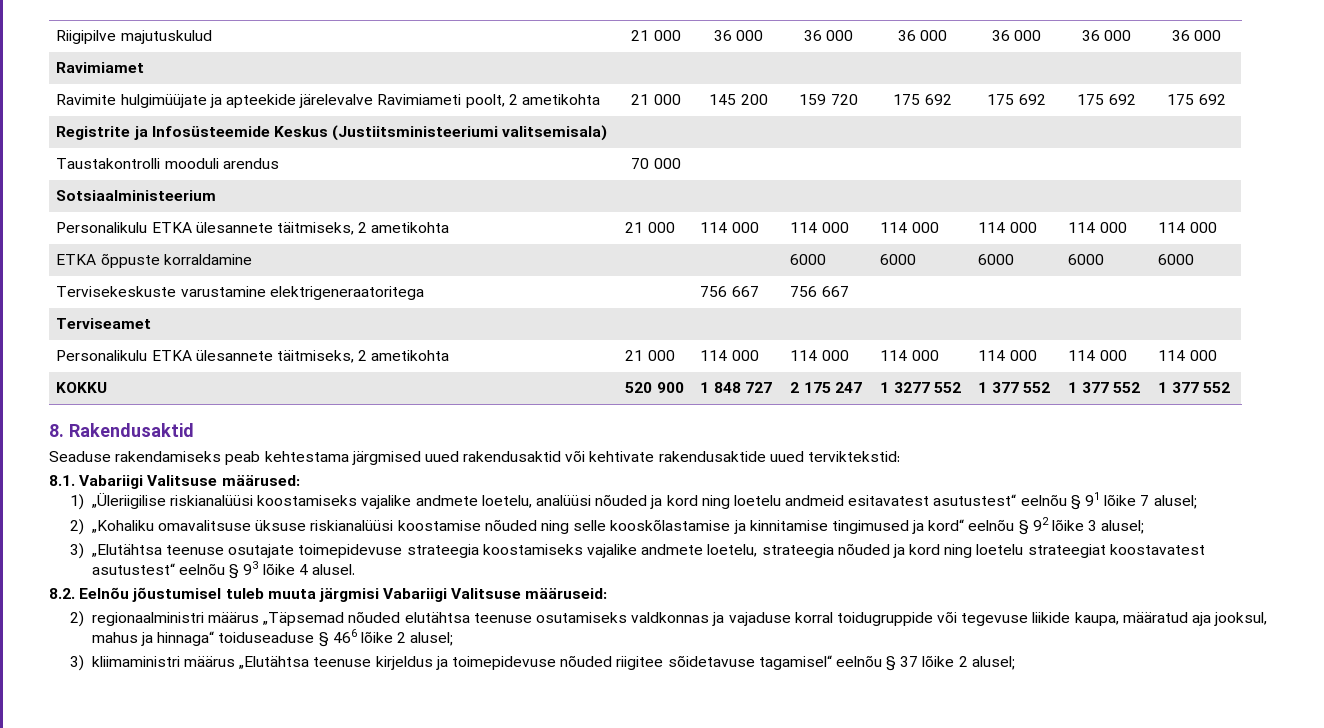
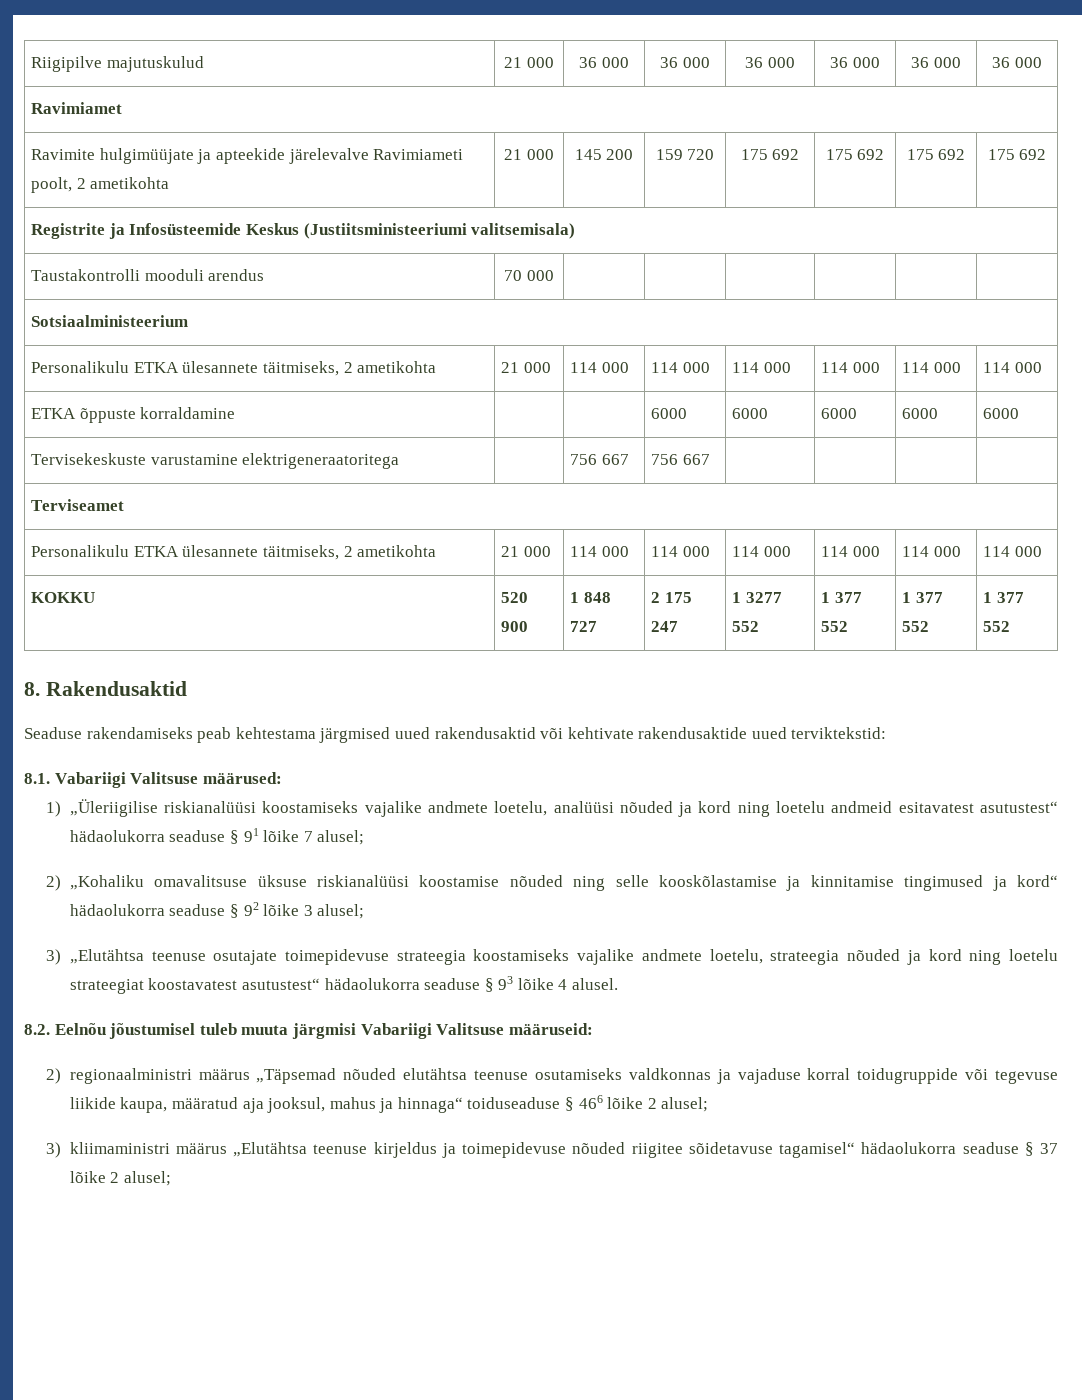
- 1) „Üleriigilise riskianalüüsi koostamiseks vajalike andmete loetelu, analüüsi nõuded ja kord ning loetelu andmeid esitavatest asutustest“ eelnõu § 91 lõike 7 alusel;
+ 1) „Üleriigilise riskianalüüsi koostamiseks vajalike andmete loetelu, analüüsi nõuded ja kord ning loetelu andmeid esitavatest asutustest“ hädaolukorra seaduse § 91 lõike 7 alusel;
- 2) „Kohaliku omavalitsuse üksuse riskianalüüsi koostamise nõuded ning selle kooskõlastamise ja kinnitamise tingimused ja kord“ eelnõu § 92 lõike 3 alusel;
+ 2) „Kohaliku omavalitsuse üksuse riskianalüüsi koostamise nõuded ning selle kooskõlastamise ja kinnitamise tingimused ja kord“ hädaolukorra seaduse § 92 lõike 3 alusel;
- 3) „Elutähtsa teenuse osutajate toimepidevuse strateegia koostamiseks vajalike andmete loetelu, strateegia nõuded ja kord ning loetelu strateegiat koostavatest asutustest“ eelnõu § 93 lõike 4 alusel.
+ 3) „Elutähtsa teenuse osutajate toimepidevuse strateegia koostamiseks vajalike andmete loetelu, strateegia nõuded ja kord ning loetelu strateegiat koostavatest asutustest“ hädaolukorra seaduse § 93 lõike 4 alusel.
- 3) kliimaministri määrus „Elutähtsa teenuse kirjeldus ja toimepidevuse nõuded riigitee sõidetavuse tagamisel“ eelnõu § 37 lõike 2 alusel;
+ 3) kliimaministri määrus „Elutähtsa teenuse kirjeldus ja toimepidevuse nõuded riigitee sõidetavuse tagamisel“ hädaolukorra seaduse § 37 lõike 2 alusel;

